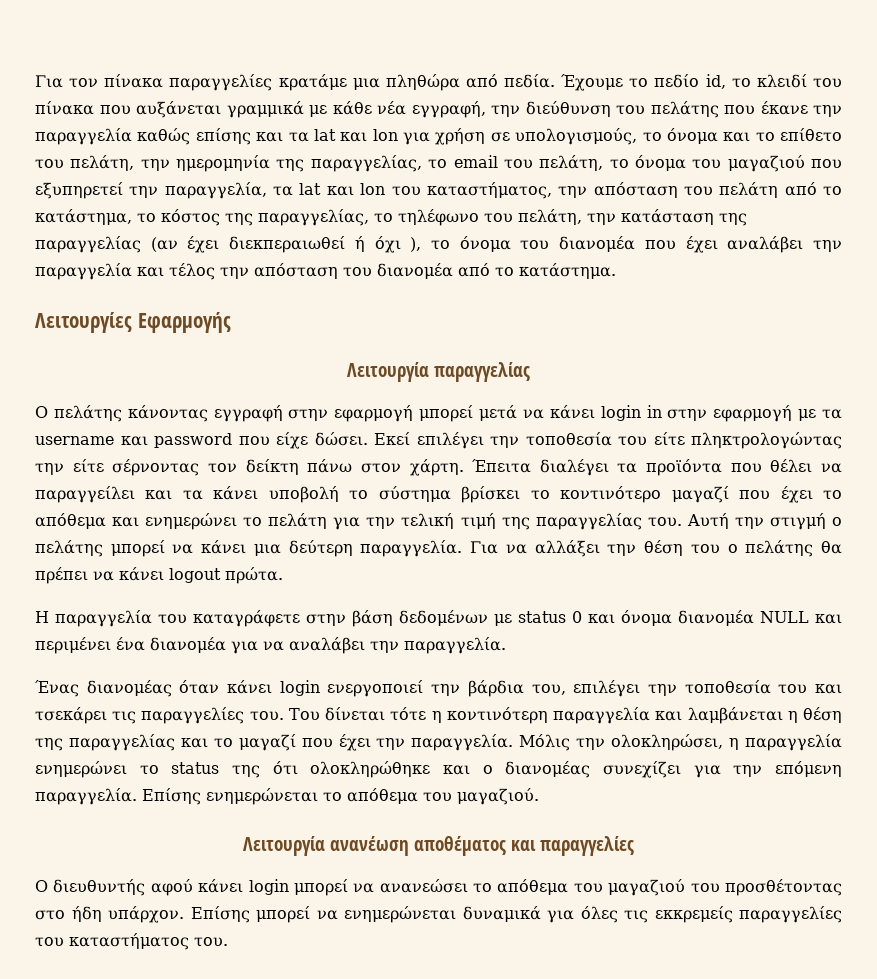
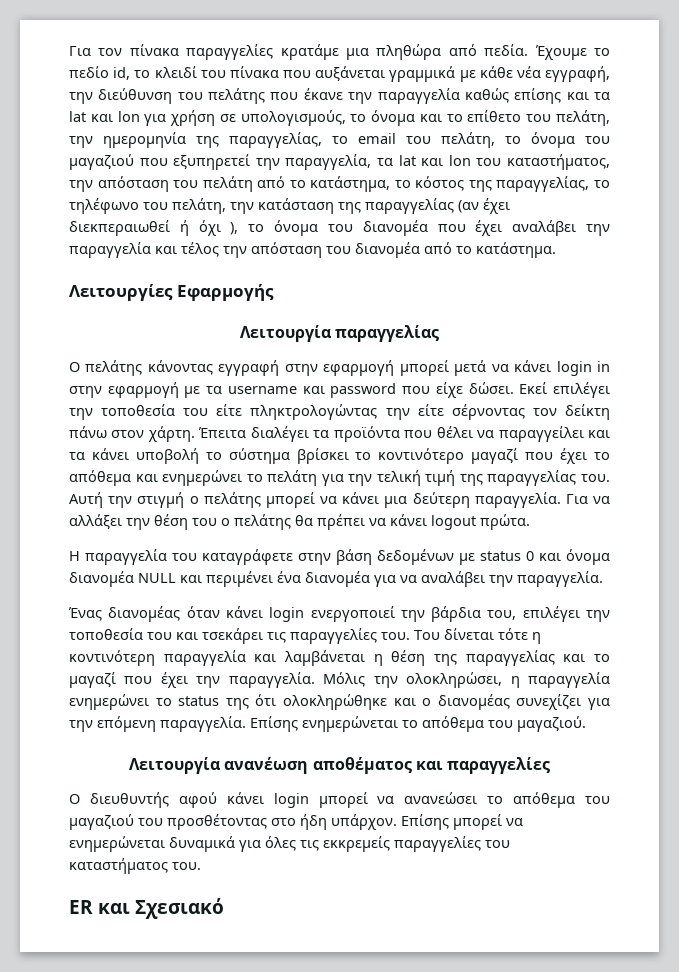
+ ER και Σχεσιακό

